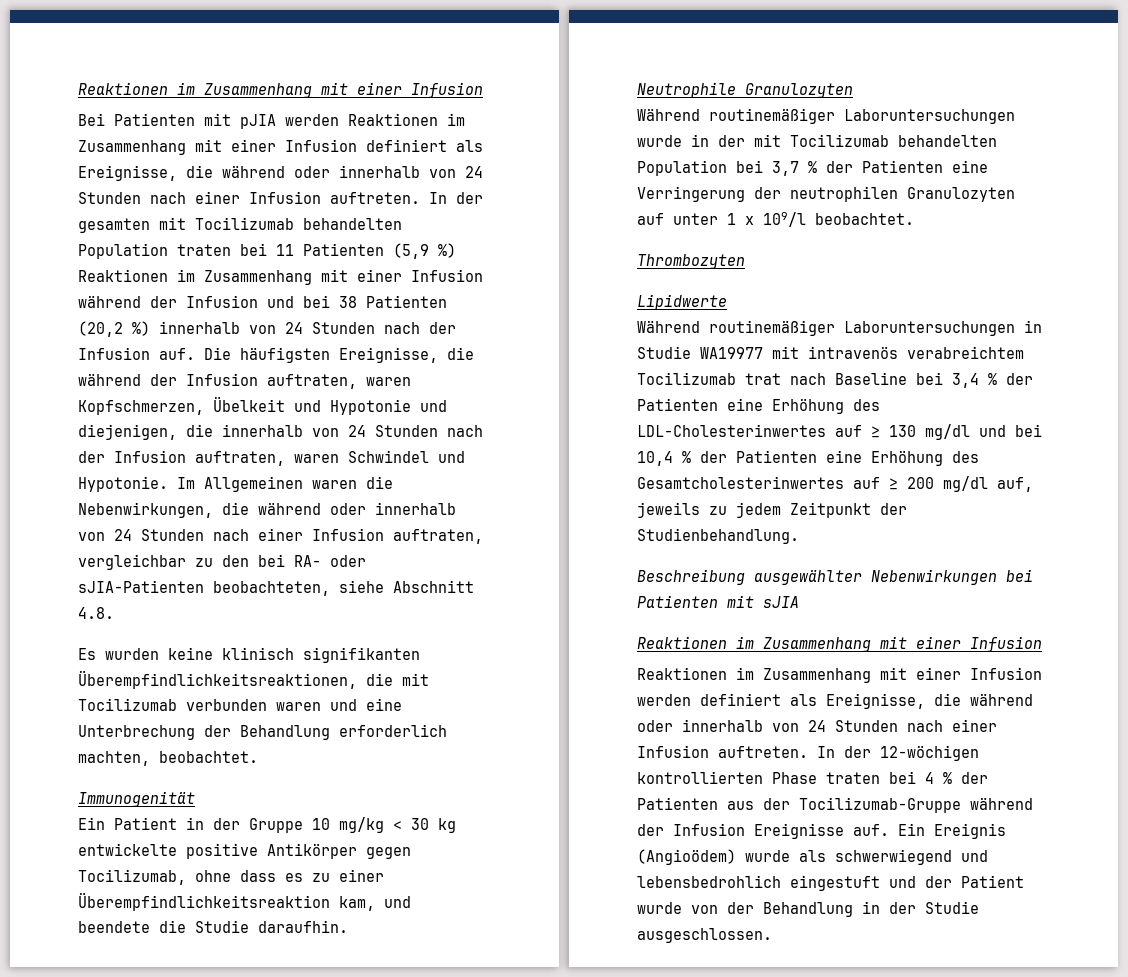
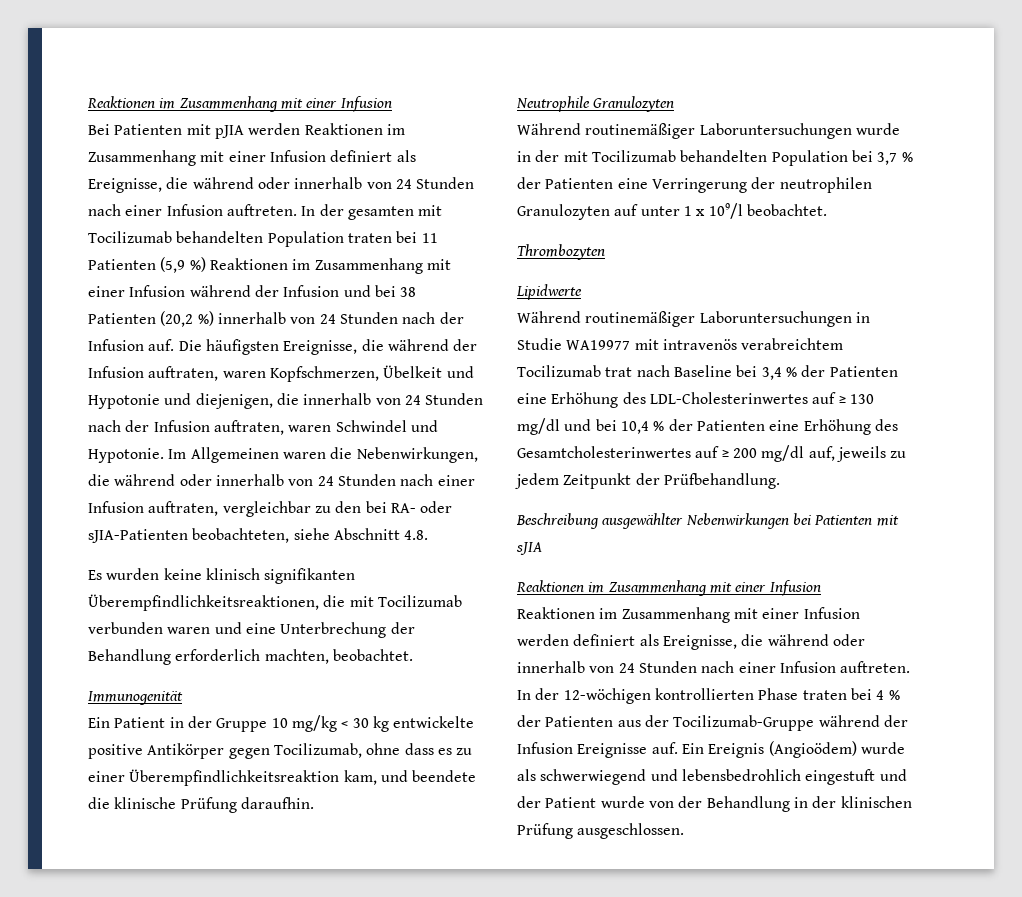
- Ein Patient in der Gruppe 10 mg/kg < 30 kg entwickelte positive Antikörper gegen Tocilizumab, ohne dass es zu einer Überempfindlichkeitsreaktion kam, und beendete die Studie daraufhin.
+ Ein Patient in der Gruppe 10 mg/kg < 30 kg entwickelte positive Antikörper gegen Tocilizumab, ohne dass es zu einer Überempfindlichkeitsreaktion kam, und beendete die klinische Prüfung daraufhin.
- Während routinemäßiger Laboruntersuchungen in Studie WA19977 mit intravenös verabreichtem Tocilizumab trat nach Baseline bei 3,4 % der Patienten eine Erhöhung des LDL-Cholesterinwertes auf ≥ 130 mg/dl und bei 10,4 % der Patienten eine Erhöhung des Gesamtcholesterinwertes auf ≥ 200 mg/dl auf, jeweils zu jedem Zeitpunkt der Studienbehandlung.
+ Während routinemäßiger Laboruntersuchungen in Studie WA19977 mit intravenös verabreichtem Tocilizumab trat nach Baseline bei 3,4 % der Patienten eine Erhöhung des LDL-Cholesterinwertes auf ≥ 130 mg/dl und bei 10,4 % der Patienten eine Erhöhung des Gesamtcholesterinwertes auf ≥ 200 mg/dl auf, jeweils zu jedem Zeitpunkt der Prüfbehandlung.
- Ein Ereignis (Angioödem) wurde als schwerwiegend und lebensbedrohlich eingestuft und der Patient wurde von der Behandlung in der Studie ausgeschlossen.
+ Ein Ereignis (Angioödem) wurde als schwerwiegend und lebensbedrohlich eingestuft und der Patient wurde von der Behandlung in der klinischen Prüfung ausgeschlossen.

